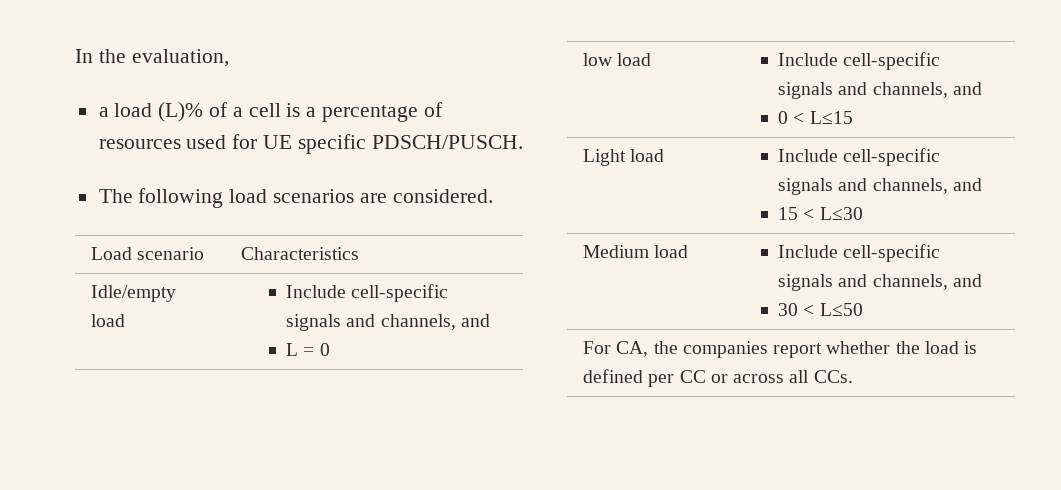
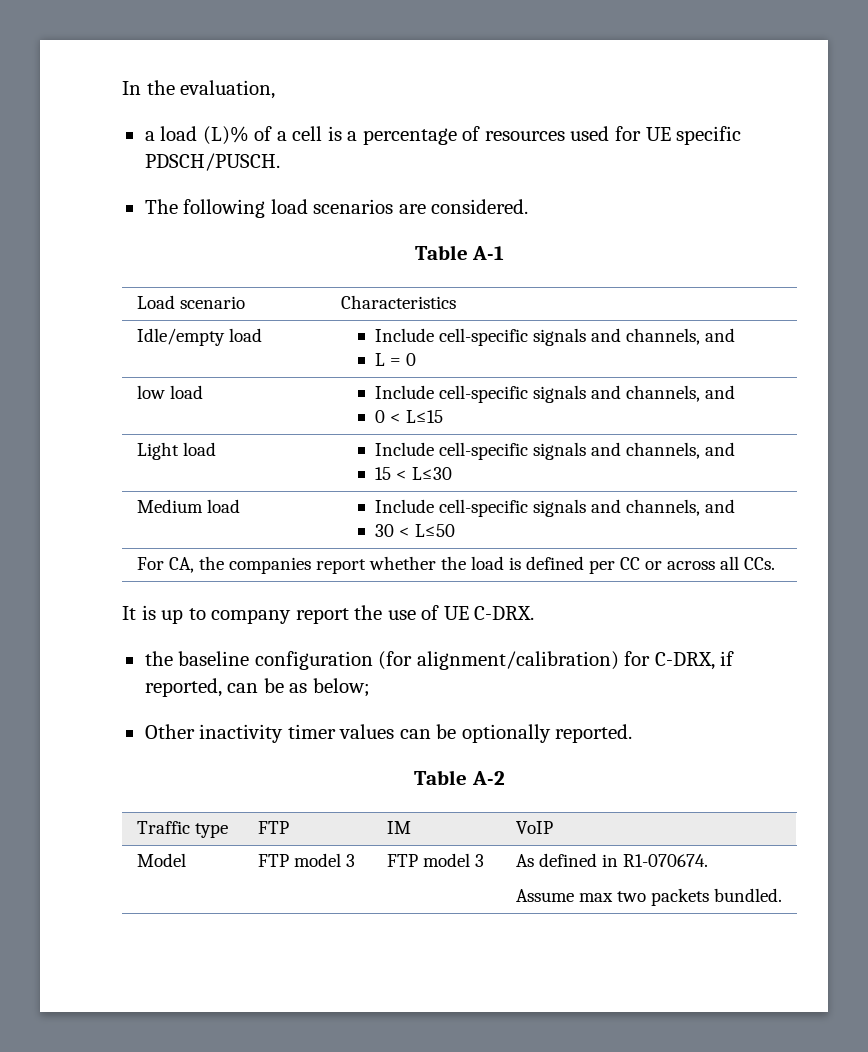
+ Table A-1
+ It is up to company report the use of UE C-DRX.
+ the baseline configuration (for alignment/calibration) for C-DRX, if reported, can be as below;
+ Other inactivity timer values can be optionally reported.
+ Table A-2
+ Traffic type | FTP | IM | VoIP
+ Model | FTP model 3 | FTP model 3 | As defined in R1-070674.
+ Assume max two packets bundled.

